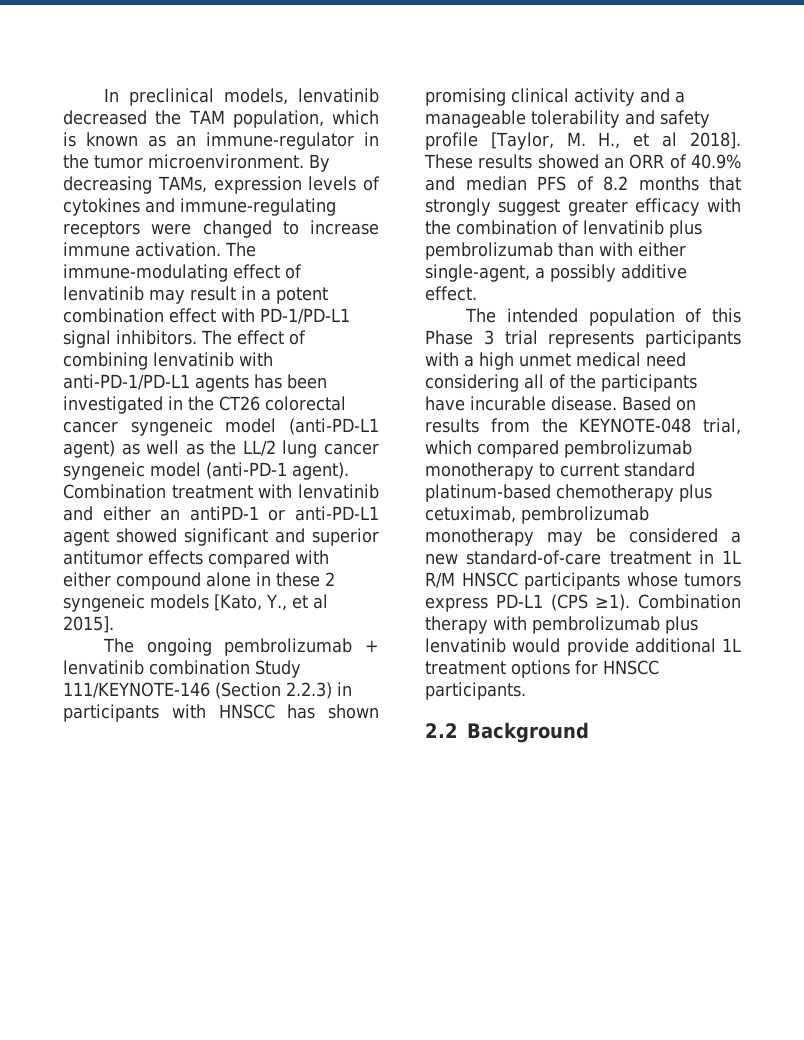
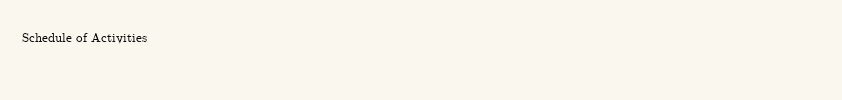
- In preclinical models, lenvatinib decreased the TAM population, which is known as an immune-regulator in the tumor microenvironment. By decreasing TAMs, expression levels of cytokines and immune-regulating receptors were changed to increase immune activation. The immune-modulating effect of lenvatinib may result in a potent combination effect with PD-1/PD-L1 signal inhibitors. The effect of combining lenvatinib with anti-PD-1/PD-L1 agents has been investigated in the CT26 colorectal cancer syngeneic model (anti-PD-L1 agent) as well as the LL/2 lung cancer syngeneic model (anti-PD-1 agent). Combination treatment with lenvatinib and either an antiPD-1 or anti-PD-L1 agent showed significant and superior antitumor effects compared with either compound alone in these 2 syngeneic models [Kato, Y., et al 2015].
- The ongoing pembrolizumab + lenvatinib combination Study 111/KEYNOTE-146 (Section 2.2.3) in participants with HNSCC has shown promising clinical activity and a manageable tolerability and safety profile [Taylor, M. H., et al 2018]. These results showed an ORR of 40.9% and median PFS of 8.2 months that strongly suggest greater efficacy with the combination of lenvatinib plus pembrolizumab than with either single-agent, a possibly additive effect.
- The intended population of this Phase 3 trial represents participants with a high unmet medical need considering all of the participants have incurable disease. Based on results from the KEYNOTE-048 trial, which compared pembrolizumab monotherapy to current standard platinum-based chemotherapy plus cetuximab, pembrolizumab monotherapy may be considered a new standard-of-care treatment in 1L R/M HNSCC participants whose tumors express PD-L1 (CPS ≥1). Combination therapy with pembrolizumab plus lenvatinib would provide additional 1L treatment options for HNSCC participants.
- 2.2 Background
+ Schedule of Activities

